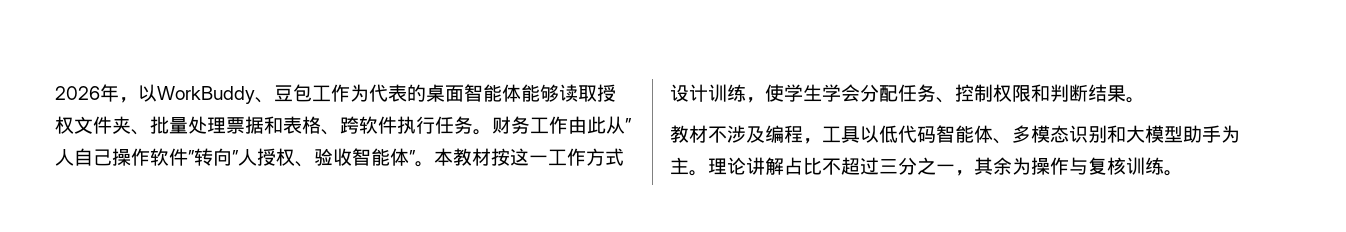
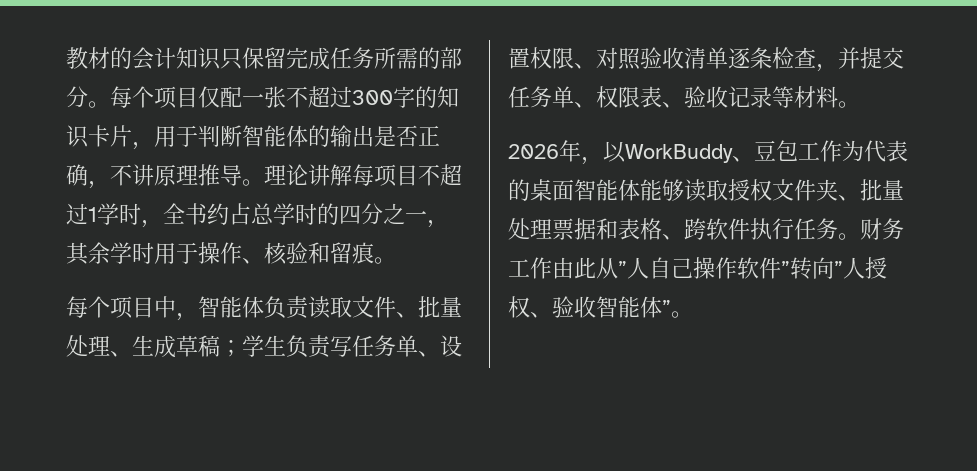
+ 教材的会计知识只保留完成任务所需的部分。每个项目仅配一张不超过300字的知识卡片，用于判断智能体的输出是否正确，不讲原理推导。理论讲解每项目不超过1学时，全书约占总学时的四分之一，其余学时用于操作、核验和留痕。
+ 每个项目中，智能体负责读取文件、批量处理、生成草稿；学生负责写任务单、设置权限、对照验收清单逐条检查，并提交任务单、权限表、验收记录等材料。
- 本教材按这一工作方式设计训练，使学生学会分配任务、控制权限和判断结果。
- 教材不涉及编程，工具以低代码智能体、多模态识别和大模型助手为主。理论讲解占比不超过三分之一，其余为操作与复核训练。

